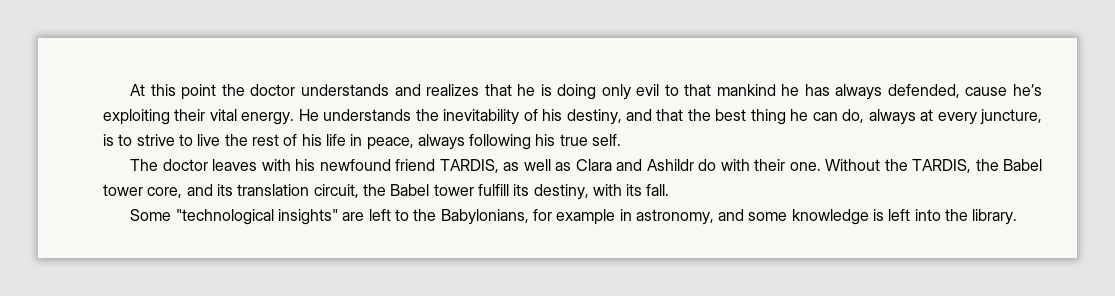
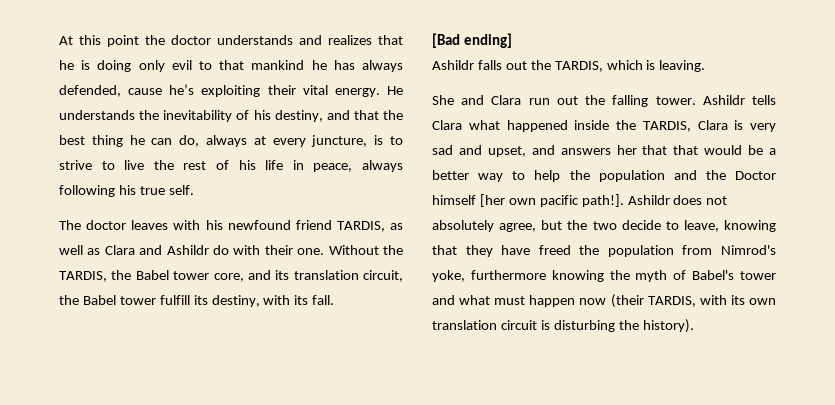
- Some "technological insights" are left to the Babylonians, for example in astronomy, and some knowledge is left into the library.
+ [Bad ending]
+ Ashildr falls out the TARDIS, which is leaving.
+ She and Clara run out the falling tower. Ashildr tells Clara what happened inside the TARDIS, Clara is very sad and upset, and answers her that that would be a better way to help the population and the Doctor himself [her own pacific path!]. Ashildr does not absolutely agree, but the two decide to leave, knowing that they have freed the population from Nimrod's yoke, furthermore knowing the myth of Babel's tower and what must happen now (their TARDIS, with its own translation circuit is disturbing the history).

